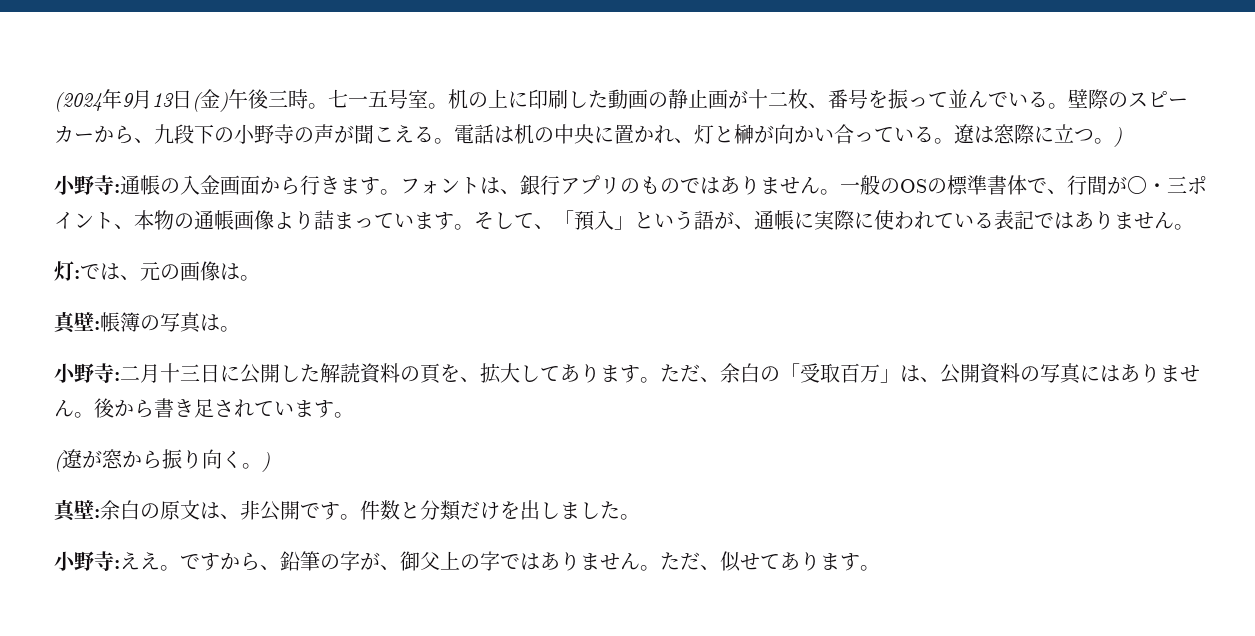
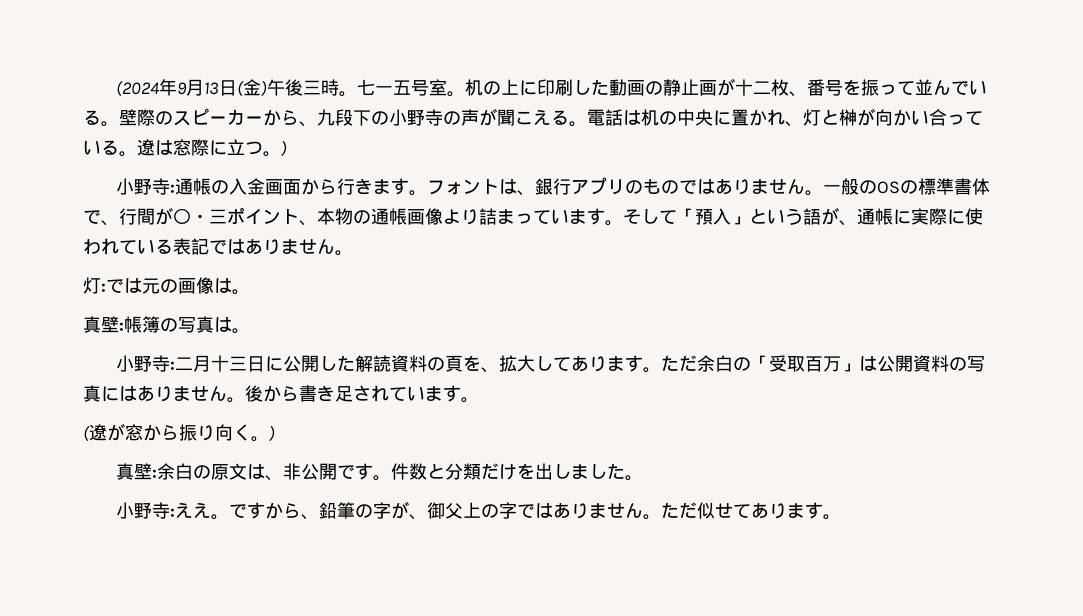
- そして、「預入」という語が、通帳に実際に使われている表記ではありません。
+ そして「預入」という語が、通帳に実際に使われている表記ではありません。
- 灯:では、元の画像は。
+ 灯:では元の画像は。
- ただ、余白の「受取百万」は、公開資料の写真にはありません。
+ ただ余白の「受取百万」は公開資料の写真にはありません。
- ただ、似せてあります。
+ ただ似せてあります。

